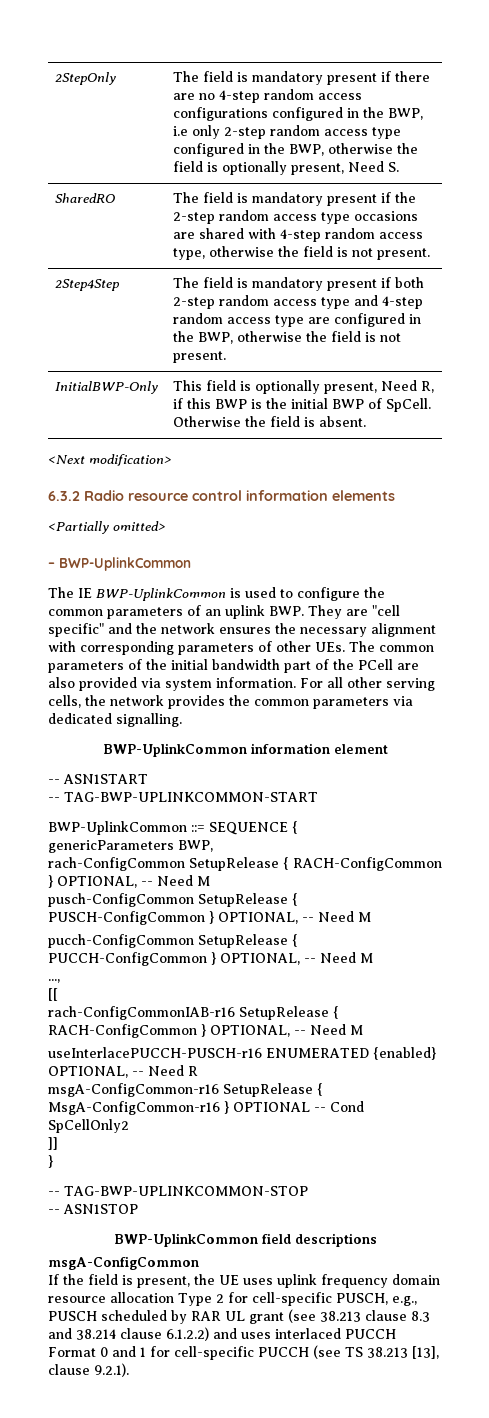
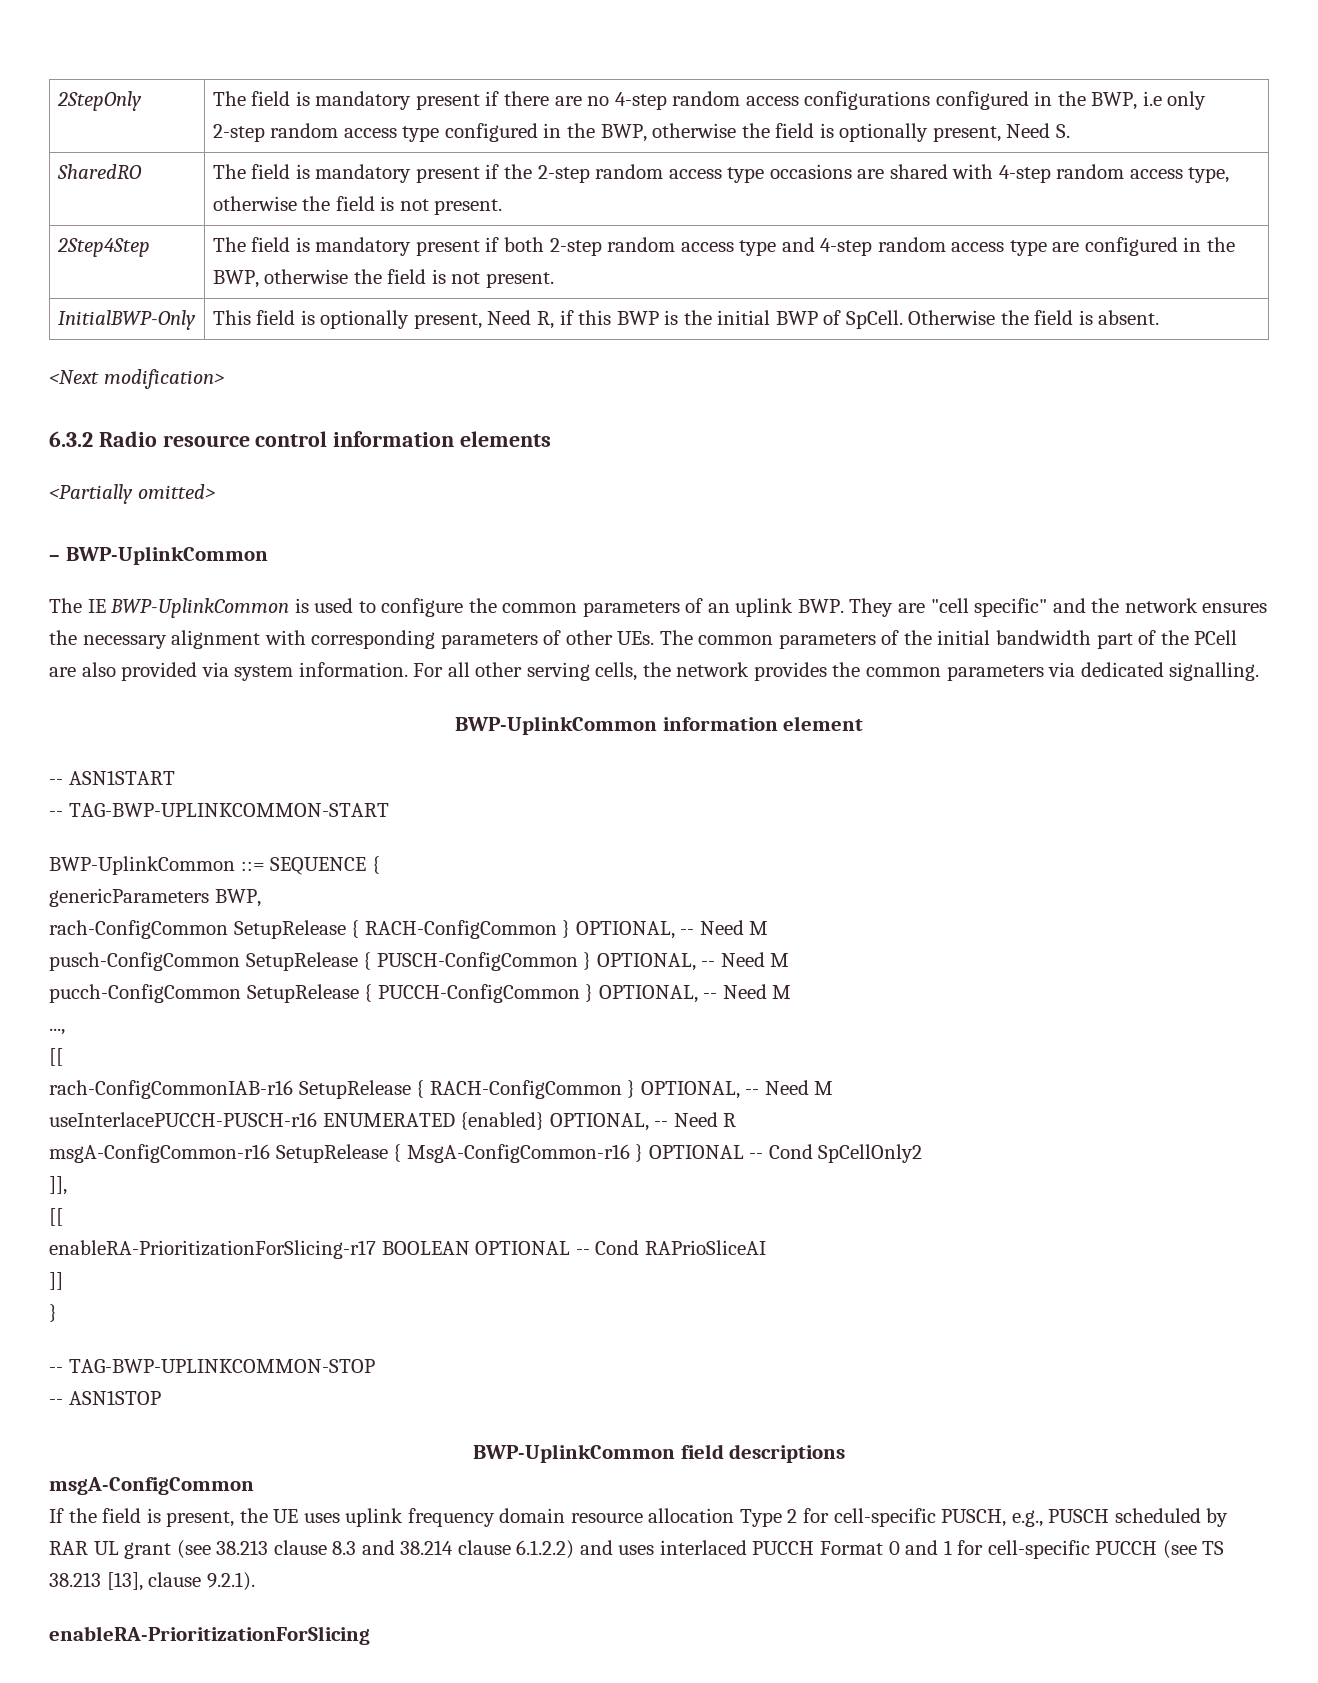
+ ]],
+ [[
+ enableRA-PrioritizationForSlicing-r17 BOOLEAN OPTIONAL -- Cond RAPrioSliceAI
+ enableRA-PrioritizationForSlicing

